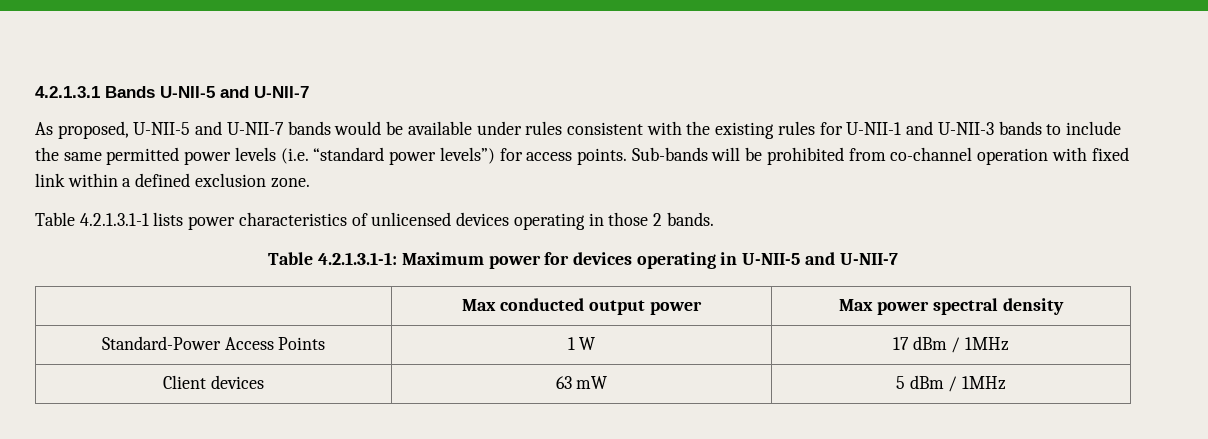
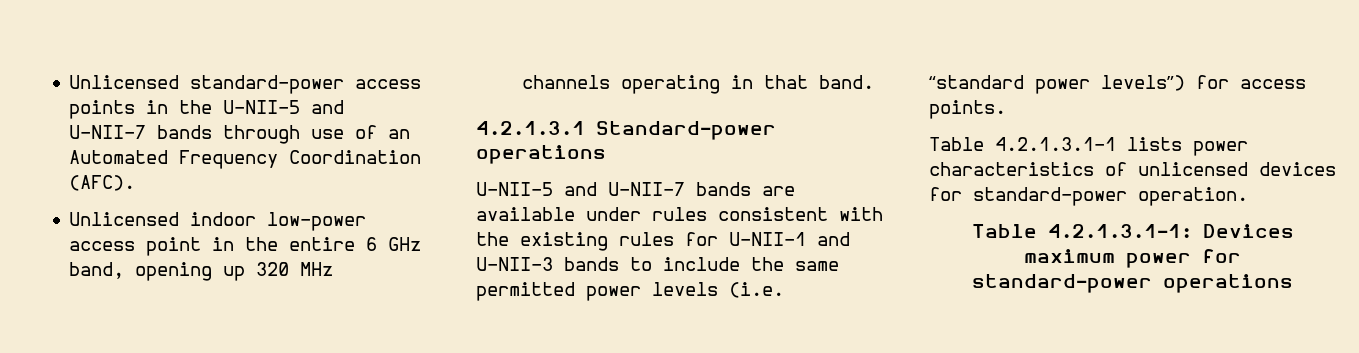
- 4.2.1.3.1 Bands U-NII-5 and U-NII-7
- As proposed, U-NII-5 and U-NII-7 bands would be available under rules consistent with the existing rules for U-NII-1 and U-NII-3 bands to include the same permitted power levels (i.e. “standard power levels”) for access points. Sub-bands will be prohibited from co-channel operation with fixed link within a defined exclusion zone.
+ Unlicensed standard-power access points in the U-NII-5 and U-NII-7 bands through use of an Automated Frequency Coordination (AFC).
+ Unlicensed indoor low-power access point in the entire 6 GHz band, opening up 320 MHz channels operating in that band.
+ 4.2.1.3.1 Standard-power operations
+ U-NII-5 and U-NII-7 bands are available under rules consistent with the existing rules for U-NII-1 and U-NII-3 bands to include the same permitted power levels (i.e. “standard power levels”) for access points.
- Table 4.2.1.3.1-1 lists power characteristics of unlicensed devices operating in those 2 bands.
- Table 4.2.1.3.1-1: Maximum power for devices operating in U-NII-5 and U-NII-7
- | Max conducted output power | Max power spectral density
- Standard-Power Access Points | 1 W | 17 dBm / 1MHz
- Client devices | 63 mW | 5 dBm / 1MHz
+ Table 4.2.1.3.1-1 lists power characteristics of unlicensed devices for standard-power operation.
+ Table 4.2.1.3.1-1: Devices maximum power for standard-power operations

